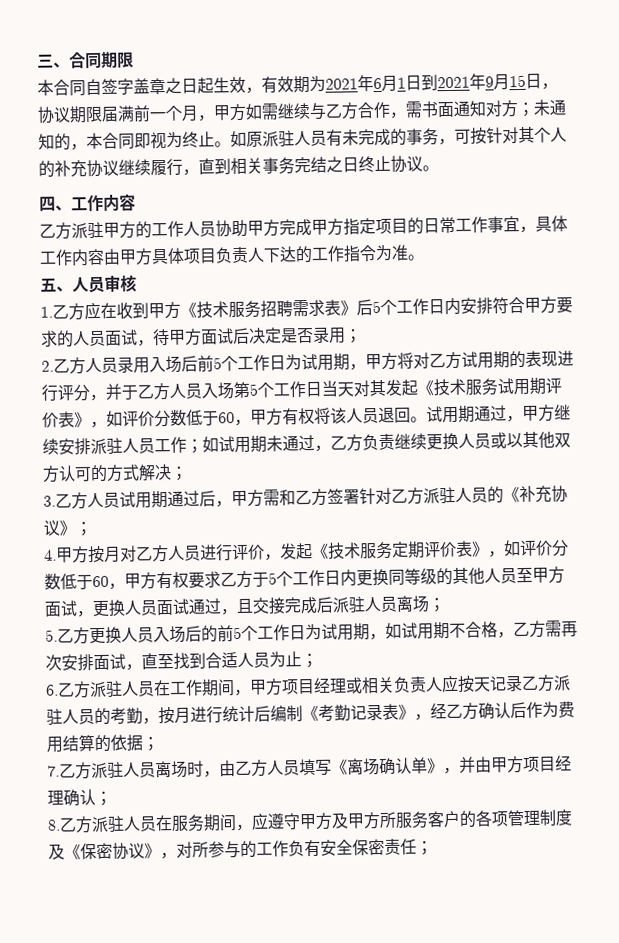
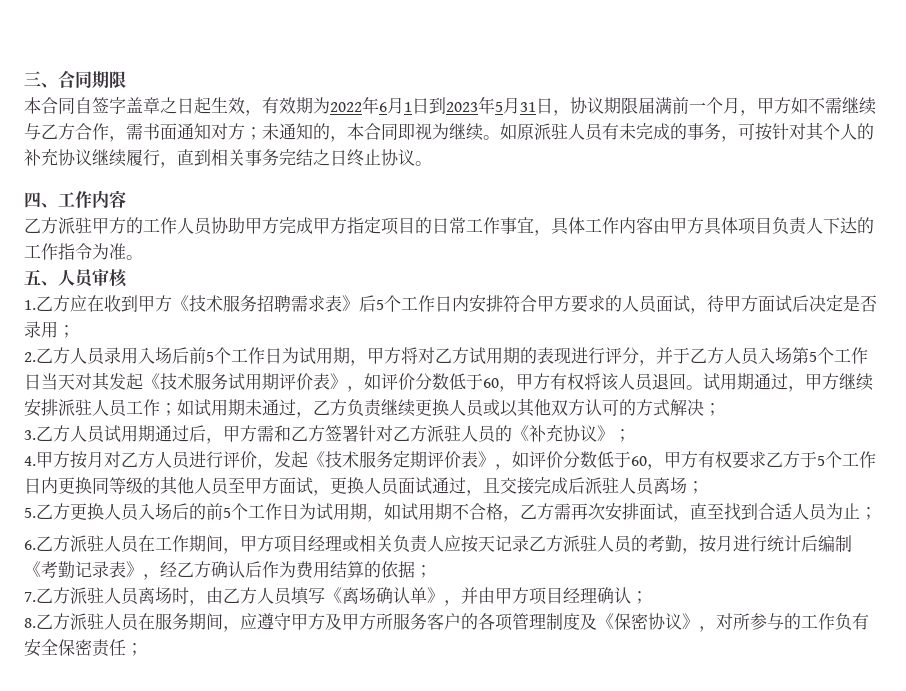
- 本合同自签字盖章之日起生效，有效期为2021年6月1日到2021年9月15日，协议期限届满前一个月，甲方如需继续与乙方合作，需书面通知对方；未通知的，本合同即视为终止。
+ 本合同自签字盖章之日起生效，有效期为2022年6月1日到2023年5月31日，协议期限届满前一个月，甲方如不需继续与乙方合作，需书面通知对方；未通知的，本合同即视为继续。

